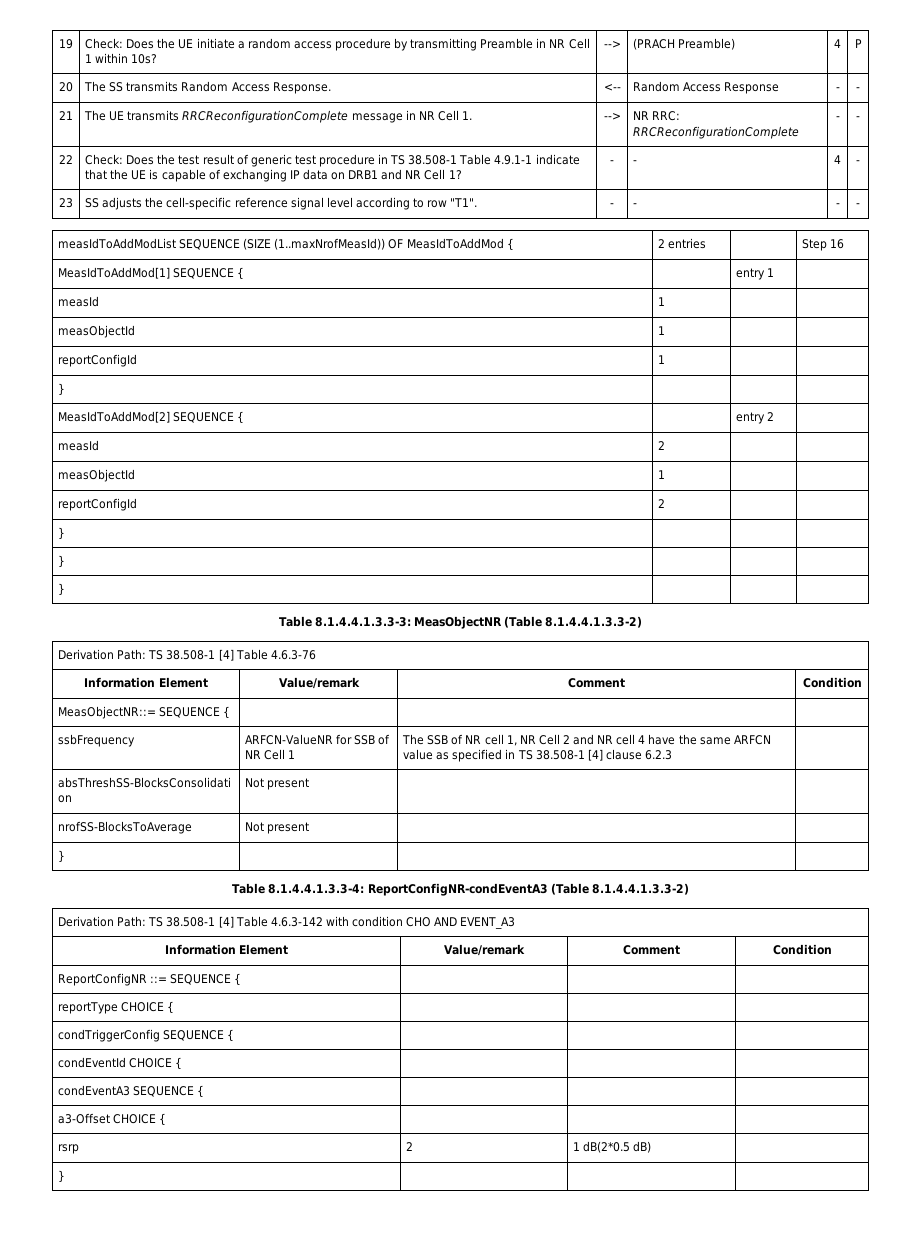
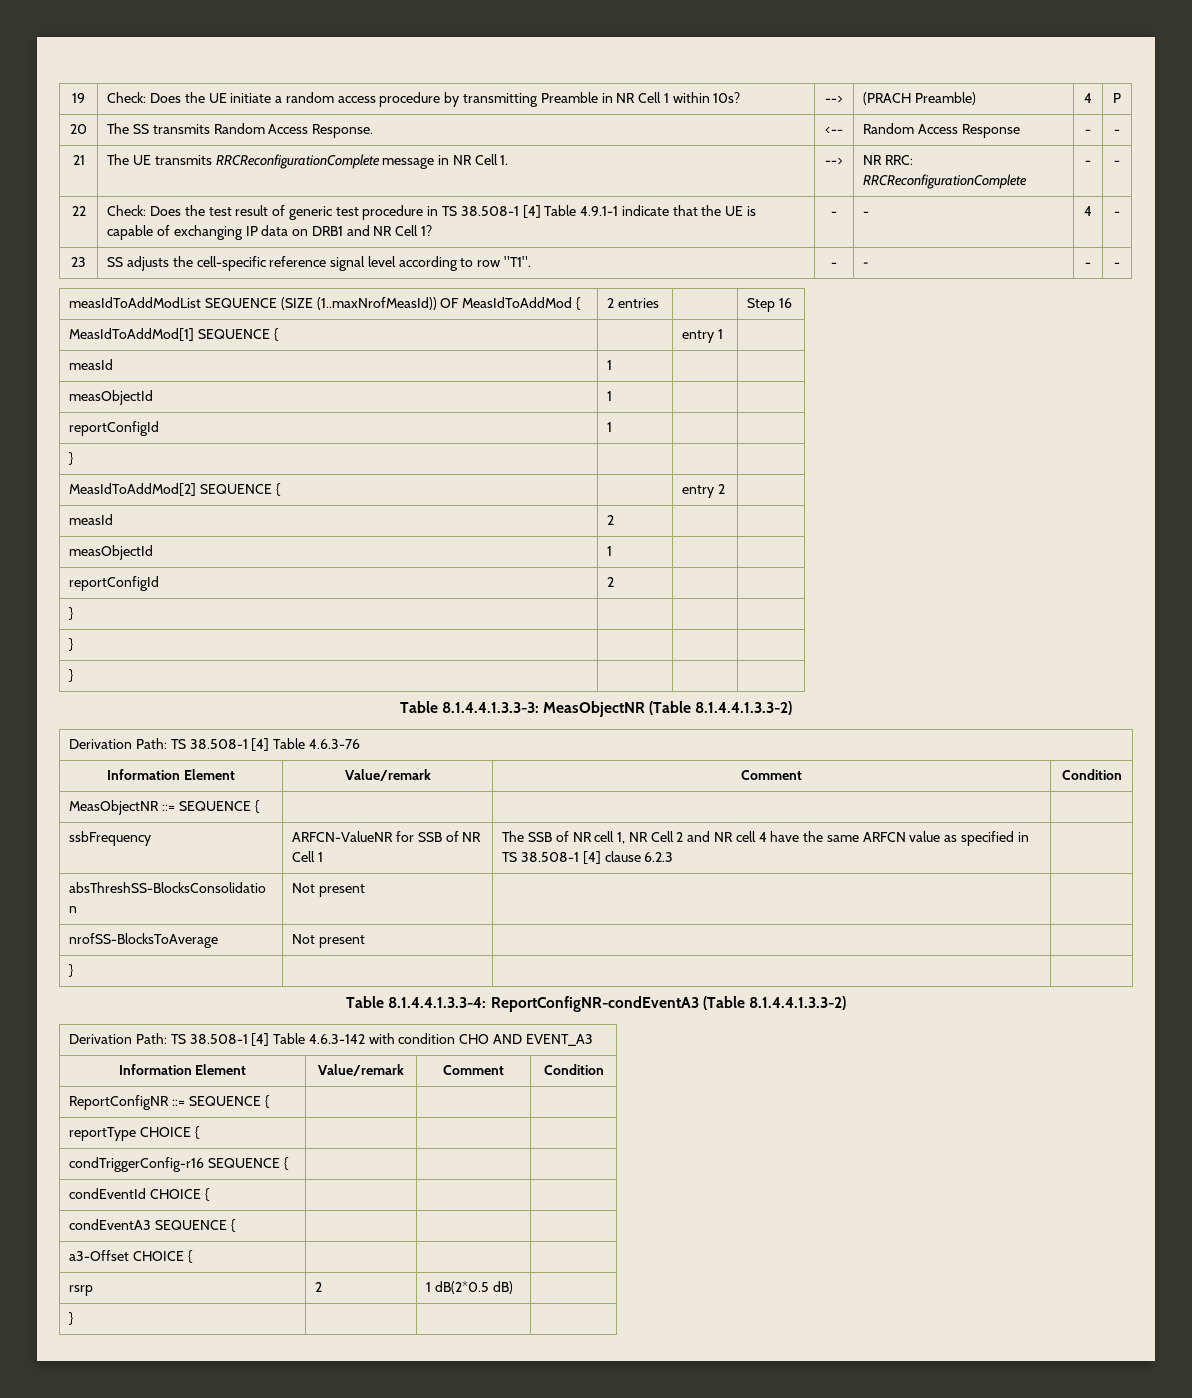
- 22 | Check: Does the test result of generic test procedure in TS 38.508-1 Table 4.9.1-1 indicate that the UE is capable of exchanging IP data on DRB1 and NR Cell 1? | - | - | 4 | -
+ 22 | Check: Does the test result of generic test procedure in TS 38.508-1 [4] Table 4.9.1-1 indicate that the UE is capable of exchanging IP data on DRB1 and NR Cell 1? | - | - | 4 | -
- MeasObjectNR::= SEQUENCE { | | |
+ MeasObjectNR ::= SEQUENCE { | | |
- condTriggerConfig SEQUENCE { | | |
+ condTriggerConfig-r16 SEQUENCE { | | |

